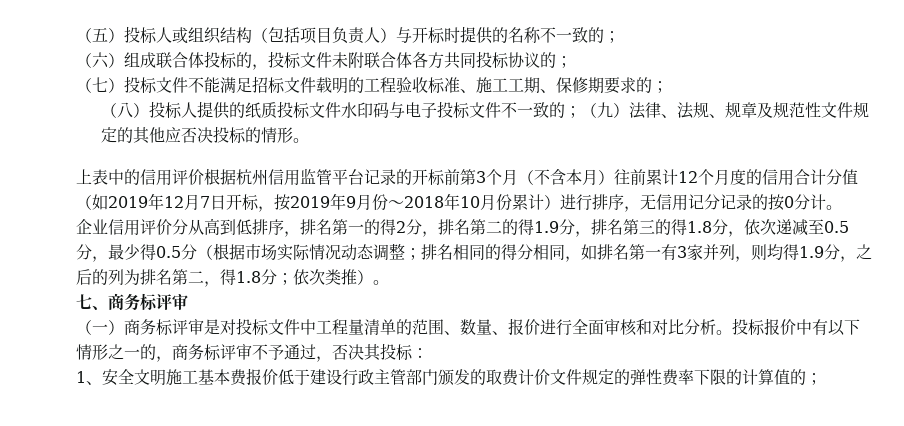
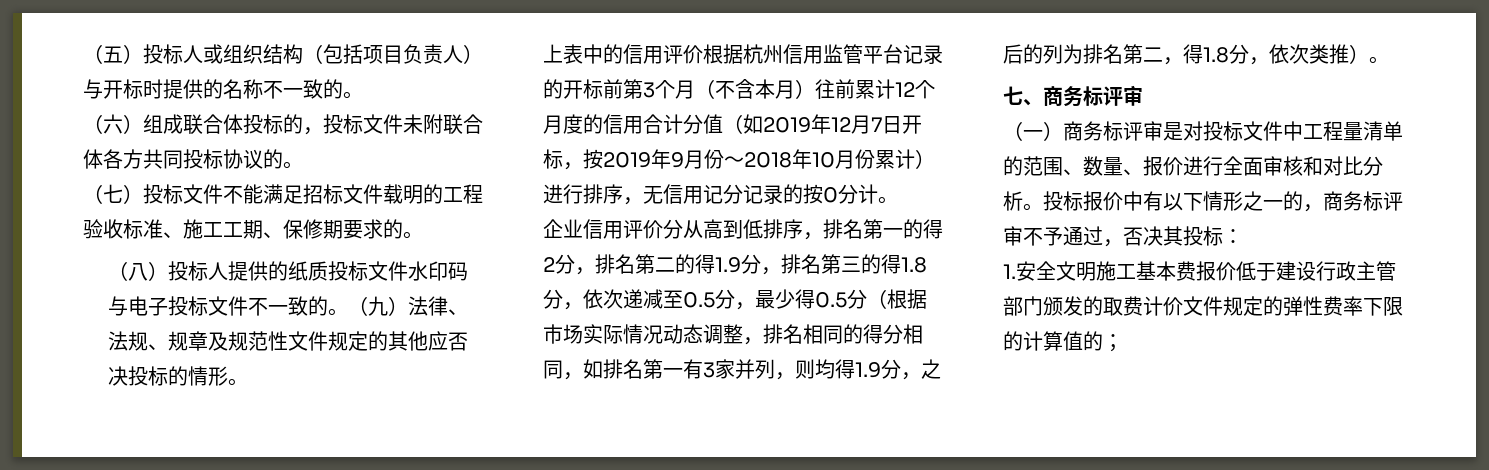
- （五）投标人或组织结构（包括项目负责人）与开标时提供的名称不一致的；
+ （五）投标人或组织结构（包括项目负责人）与开标时提供的名称不一致的。
- （六）组成联合体投标的，投标文件未附联合体各方共同投标协议的；
+ （六）组成联合体投标的，投标文件未附联合体各方共同投标协议的。
- （七）投标文件不能满足招标文件载明的工程验收标准、施工工期、保修期要求的；
+ （七）投标文件不能满足招标文件载明的工程验收标准、施工工期、保修期要求的。
- （八）投标人提供的纸质投标文件水印码与电子投标文件不一致的；（九）法律、法规、规章及规范性文件规定的其他应否决投标的情形。
+ （八）投标人提供的纸质投标文件水印码与电子投标文件不一致的。（九）法律、法规、规章及规范性文件规定的其他应否决投标的情形。
- 企业信用评价分从高到低排序，排名第一的得2分，排名第二的得1.9分，排名第三的得1.8分，依次递减至0.5分，最少得0.5分（根据市场实际情况动态调整；排名相同的得分相同，如排名第一有3家并列，则均得1.9分，之后的列为排名第二，得1.8分；依次类推）。
+ 企业信用评价分从高到低排序，排名第一的得2分，排名第二的得1.9分，排名第三的得1.8分，依次递减至0.5分，最少得0.5分（根据市场实际情况动态调整，排名相同的得分相同，如排名第一有3家并列，则均得1.9分，之后的列为排名第二，得1.8分，依次类推）。
- 1、安全文明施工基本费报价低于建设行政主管部门颁发的取费计价文件规定的弹性费率下限的计算值的；
+ 1.安全文明施工基本费报价低于建设行政主管部门颁发的取费计价文件规定的弹性费率下限的计算值的；

